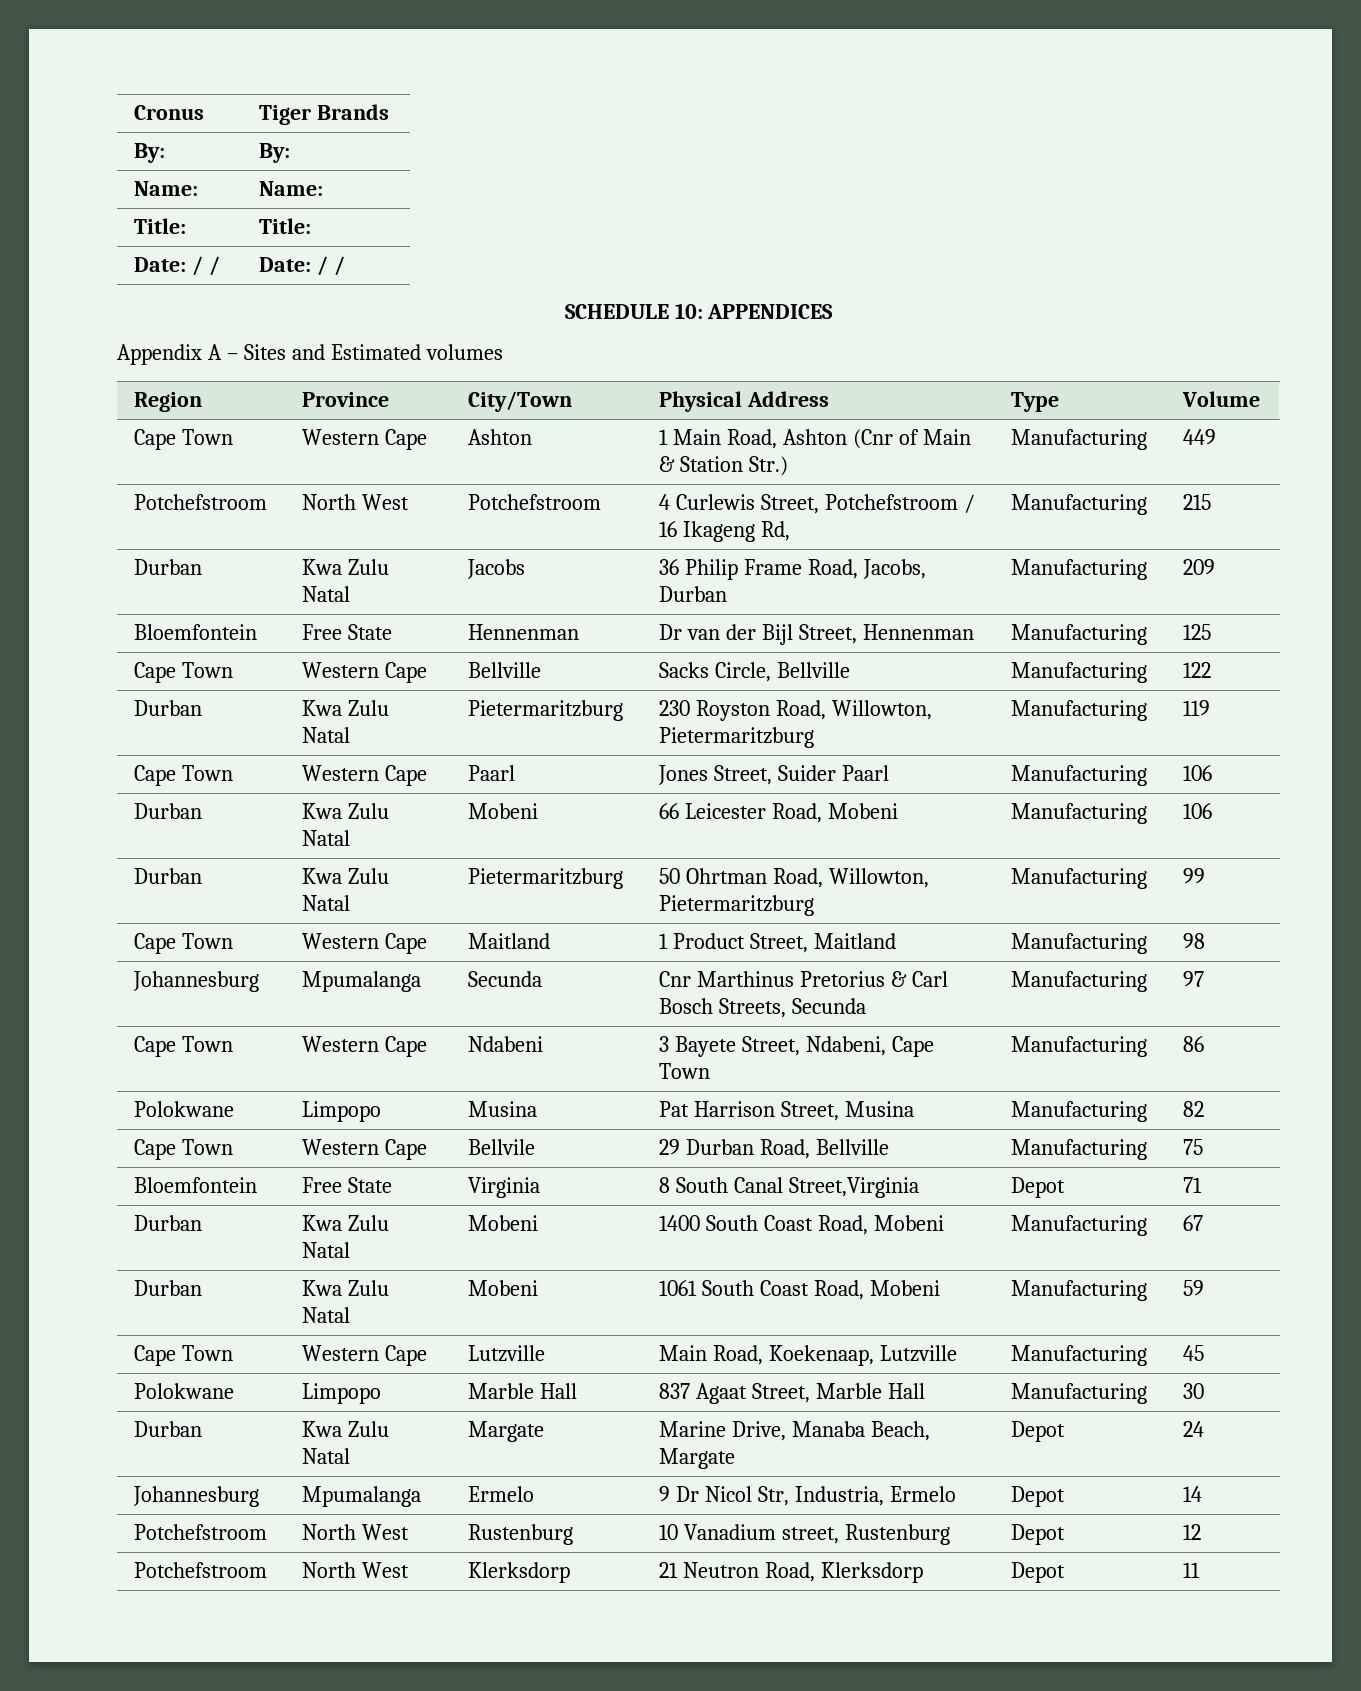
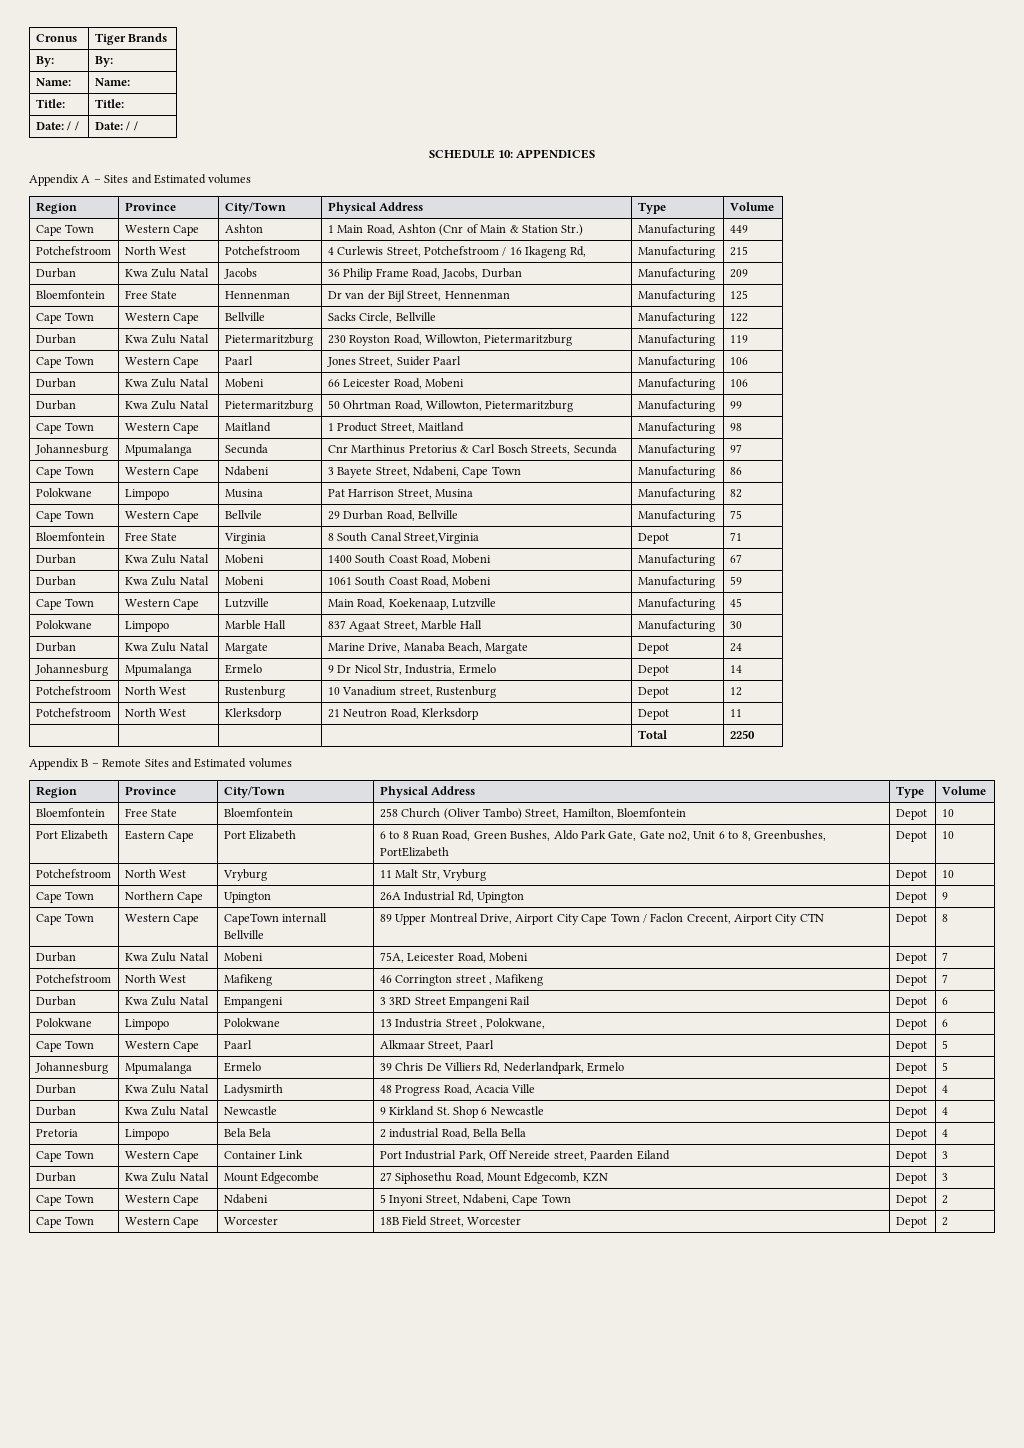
+ | | | | Total | 2250
+ Appendix B – Remote Sites and Estimated volumes
+ Region | Province | City/Town | Physical Address | Type | Volume
+ Bloemfontein | Free State | Bloemfontein | 258 Church (Oliver Tambo) Street, Hamilton, Bloemfontein | Depot | 10
+ Port Elizabeth | Eastern Cape | Port Elizabeth | 6 to 8 Ruan Road, Green Bushes, Aldo Park Gate, Gate no2, Unit 6 to 8, Greenbushes, PortElizabeth | Depot | 10
+ Potchefstroom | North West | Vryburg | 11 Malt Str, Vryburg | Depot | 10
+ Cape Town | Northern Cape | Upington | 26A Industrial Rd, Upington | Depot | 9
+ Cape Town | Western Cape | CapeTown internall Bellville | 89 Upper Montreal Drive, Airport City Cape Town / Faclon Crecent, Airport City CTN | Depot | 8
+ Durban | Kwa Zulu Natal | Mobeni | 75A, Leicester Road, Mobeni | Depot | 7
+ Potchefstroom | North West | Mafikeng | 46 Corrington street , Mafikeng | Depot | 7
+ Durban | Kwa Zulu Natal | Empangeni | 3 3RD Street Empangeni Rail | Depot | 6
+ Polokwane | Limpopo | Polokwane | 13 Industria Street , Polokwane, | Depot | 6
+ Cape Town | Western Cape | Paarl | Alkmaar Street, Paarl | Depot | 5
+ Johannesburg | Mpumalanga | Ermelo | 39 Chris De Villiers Rd, Nederlandpark, Ermelo | Depot | 5
+ Durban | Kwa Zulu Natal | Ladysmirth | 48 Progress Road, Acacia Ville | Depot | 4
+ Durban | Kwa Zulu Natal | Newcastle | 9 Kirkland St. Shop 6 Newcastle | Depot | 4
+ Pretoria | Limpopo | Bela Bela | 2 industrial Road, Bella Bella | Depot | 4
+ Cape Town | Western Cape | Container Link | Port Industrial Park, Off Nereide street, Paarden Eiland | Depot | 3
+ Durban | Kwa Zulu Natal | Mount Edgecombe | 27 Siphosethu Road, Mount Edgecomb, KZN | Depot | 3
+ Cape Town | Western Cape | Ndabeni | 5 Inyoni Street, Ndabeni, Cape Town | Depot | 2
+ Cape Town | Western Cape | Worcester | 18B Field Street, Worcester | Depot | 2

